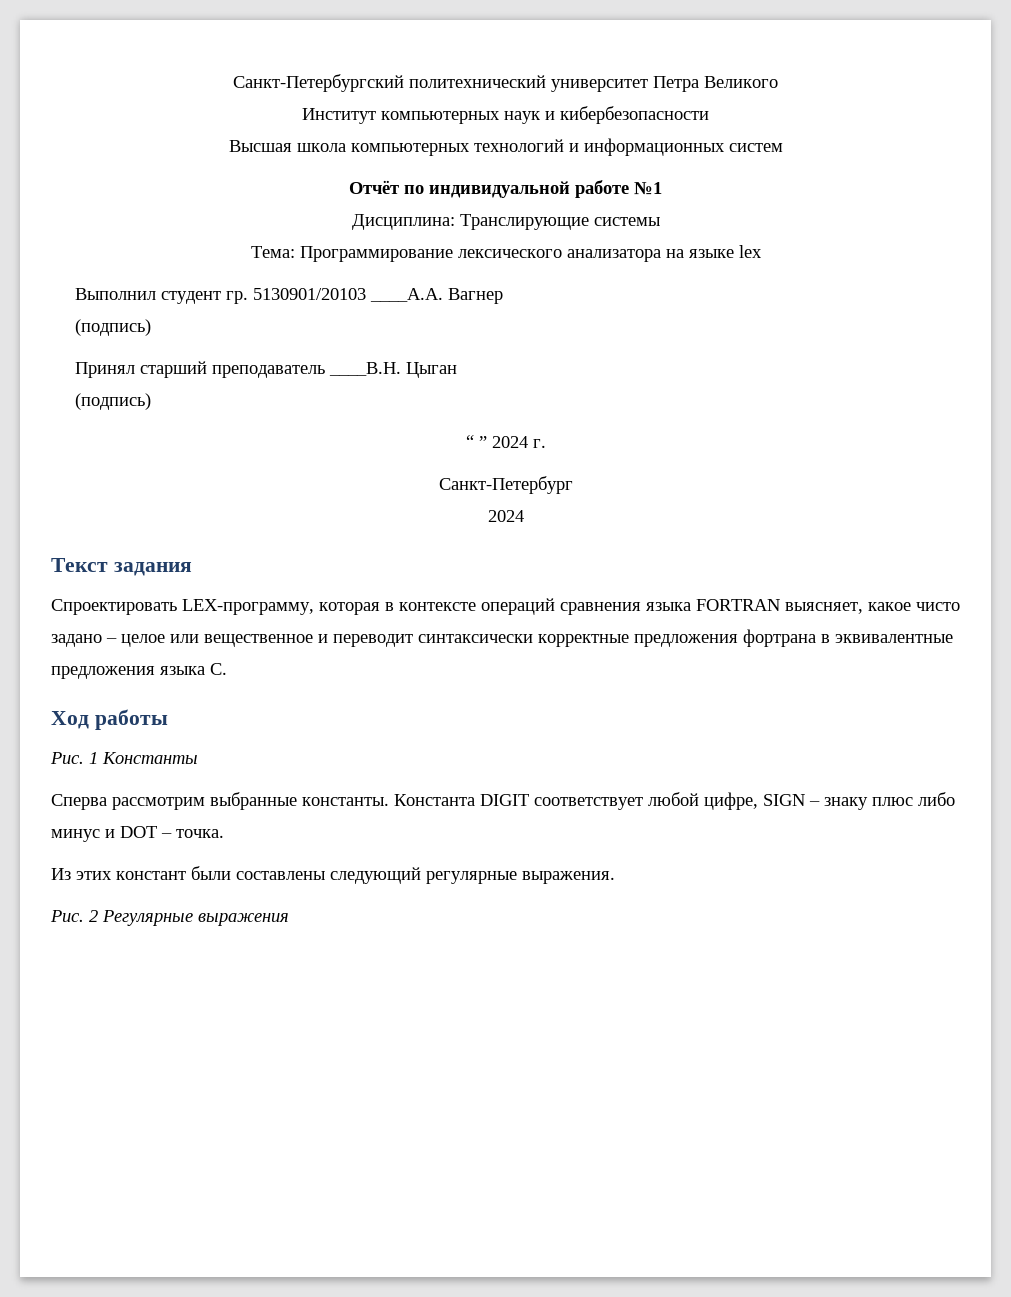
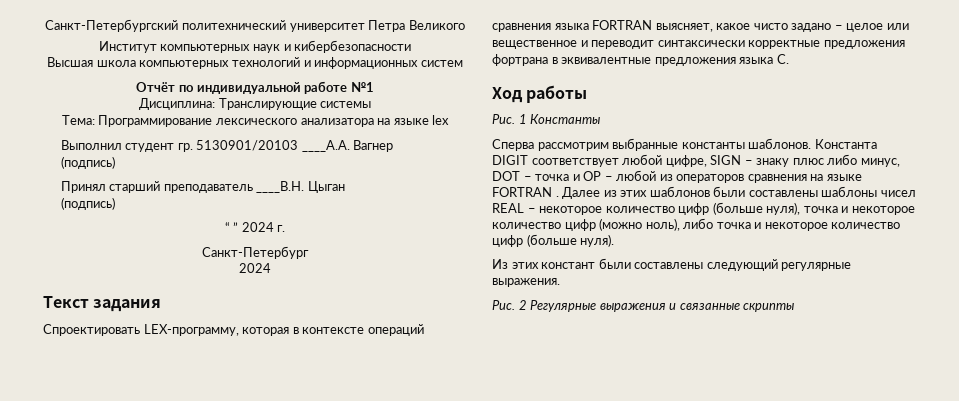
- Сперва рассмотрим выбранные константы.
+ Сперва рассмотрим выбранные константы шаблонов.
- Константа DIGIT соответствует любой цифре, SIGN – знаку плюс либо минус и DOT – точка.
+ Константа DIGIT соответствует любой цифре, SIGN – знаку плюс либо минус, DOT – точка и OP – любой из операторов сравнения на языке FORTRAN . Далее из этих шаблонов были составлены шаблоны чисел REAL – некоторое количество цифр (больше нуля), точка и некоторое количество цифр (можно ноль), либо точка и некоторое количество цифр (больше нуля).
- Рис. 2 Регулярные выражения
+ Рис. 2 Регулярные выражения и связанные скрипты

